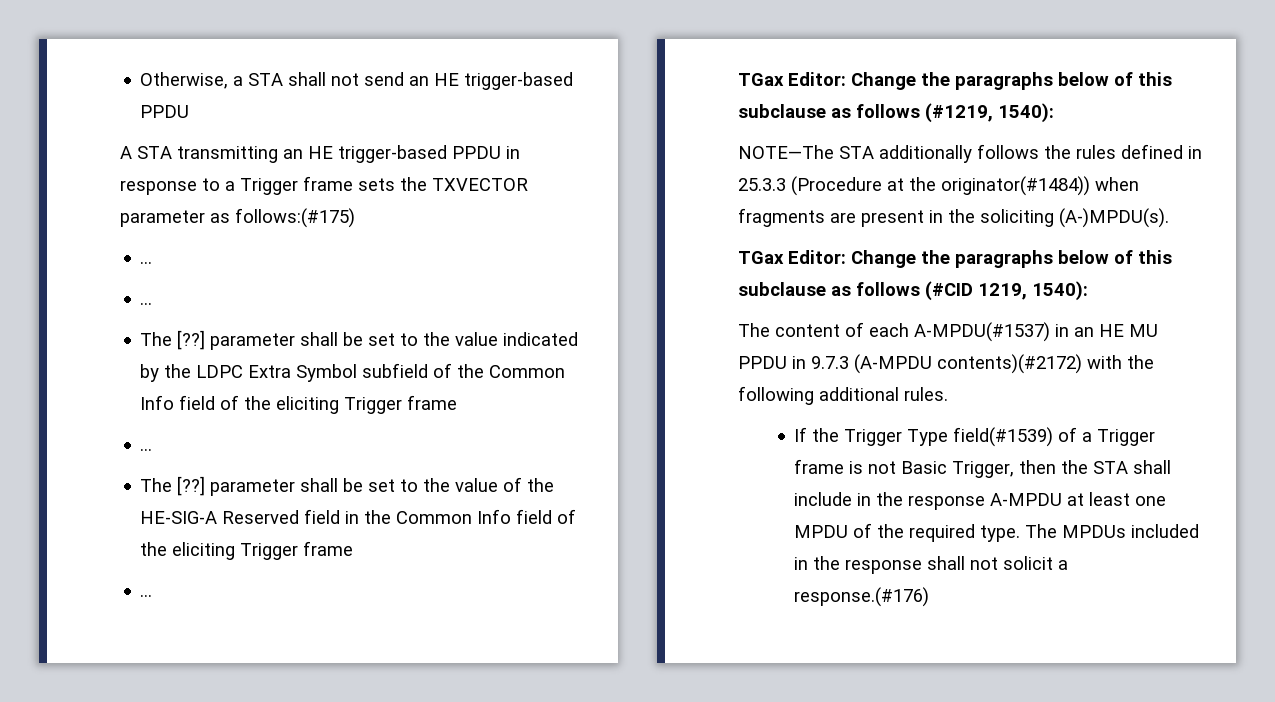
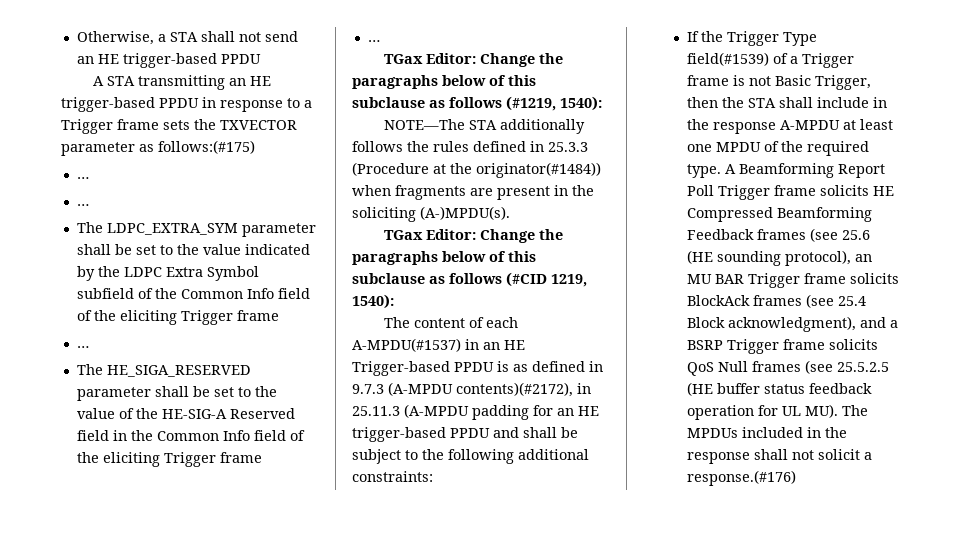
- The [??] parameter shall be set to the value indicated by the LDPC Extra Symbol subfield of the Common Info field of the eliciting Trigger frame
+ The LDPC_EXTRA_SYM parameter shall be set to the value indicated by the LDPC Extra Symbol subfield of the Common Info field of the eliciting Trigger frame
- The [??] parameter shall be set to the value of the HE-SIG-A Reserved field in the Common Info field of the eliciting Trigger frame
+ The HE_SIGA_RESERVED parameter shall be set to the value of the HE-SIG-A Reserved field in the Common Info field of the eliciting Trigger frame
- The content of each A-MPDU(#1537) in an HE MU PPDU in 9.7.3 (A-MPDU contents)(#2172) with the following additional rules.
+ The content of each A-MPDU(#1537) in an HE Trigger-based PPDU is as defined in 9.7.3 (A-MPDU contents)(#2172), in 25.11.3 (A-MPDU padding for an HE trigger-based PPDU and shall be subject to the following additional constraints:
- The MPDUs included in the response shall not solicit a response.(#176)
+ A Beamforming Report Poll Trigger frame solicits HE Compressed Beamforming Feedback frames (see 25.6 (HE sounding protocol), an MU BAR Trigger frame solicits BlockAck frames (see 25.4 Block acknowledgment), and a BSRP Trigger frame solicits QoS Null frames (see 25.5.2.5 (HE buffer status feedback operation for UL MU). The MPDUs included in the response shall not solicit a response.(#176)

